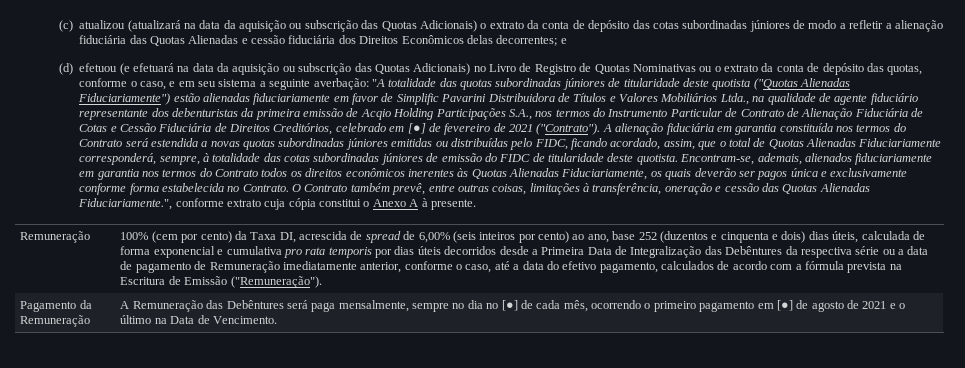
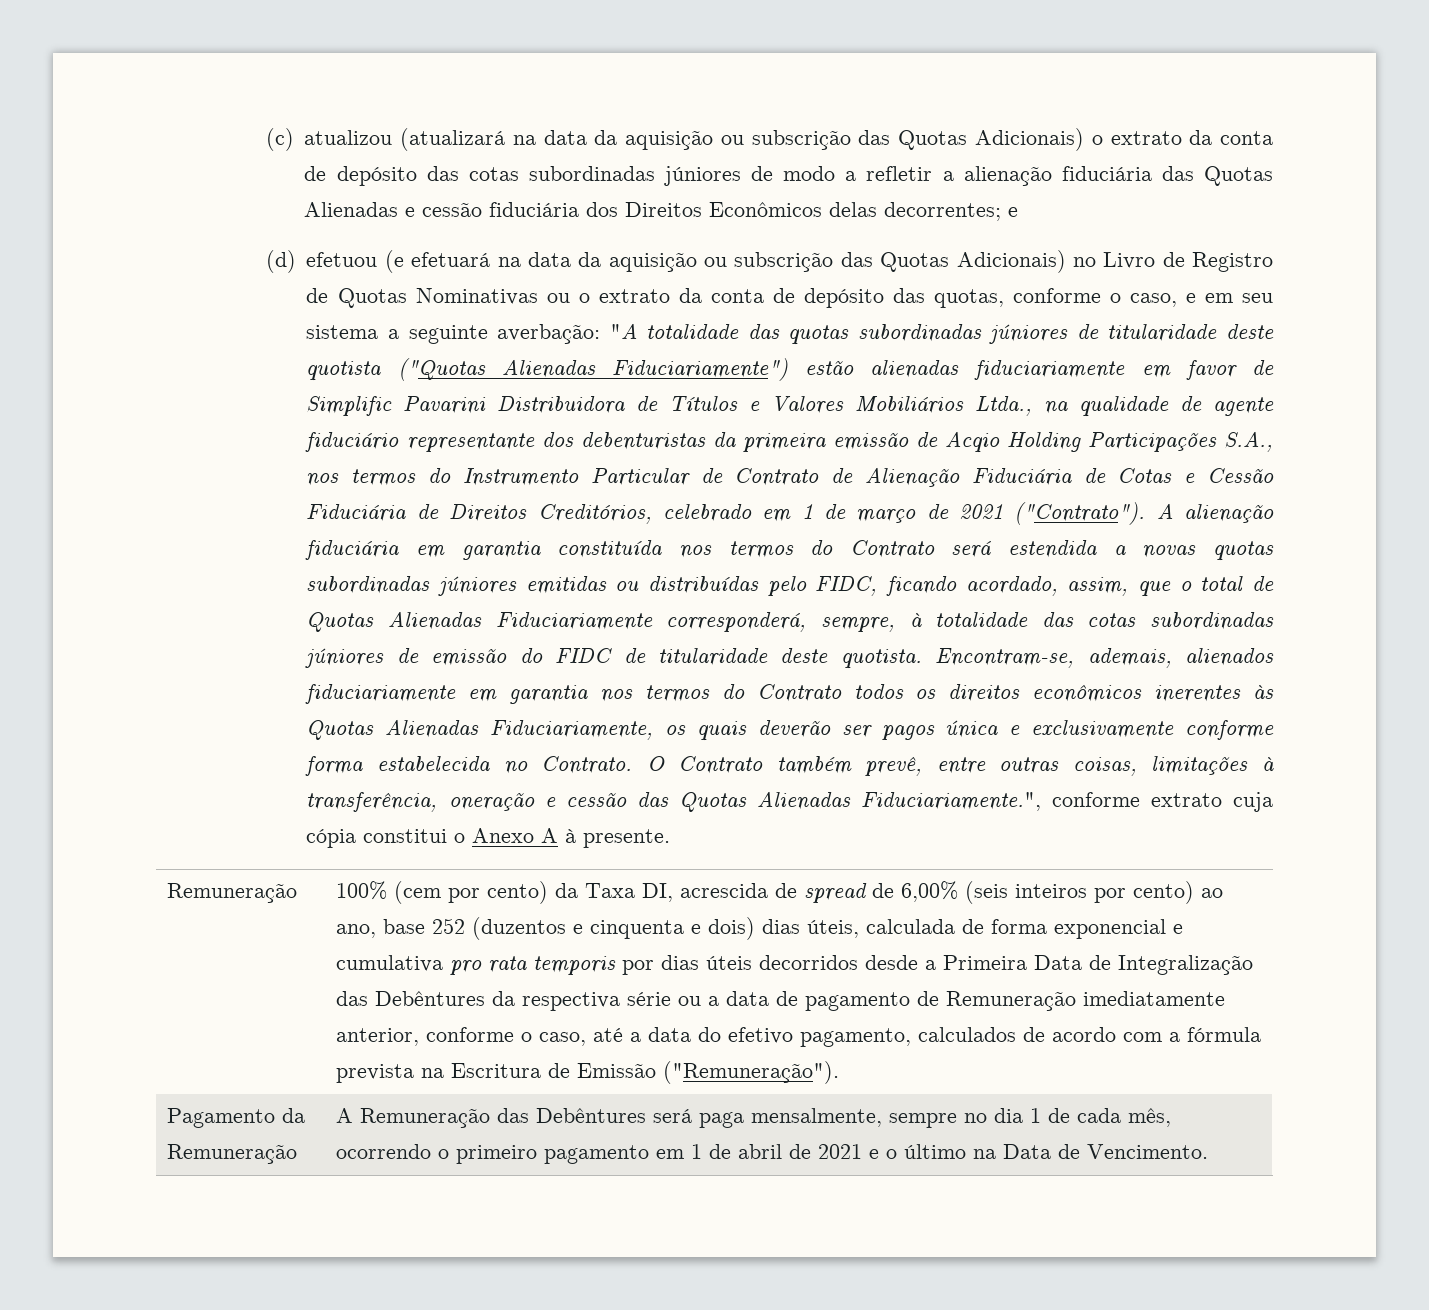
- "A totalidade das quotas subordinadas júniores de titularidade deste quotista ("Quotas Alienadas Fiduciariamente") estão alienadas fiduciariamente em favor de Simplific Pavarini Distribuidora de Títulos e Valores Mobiliários Ltda., na qualidade de agente fiduciário representante dos debenturistas da primeira emissão de Acqio Holding Participações S.A., nos termos do Instrumento Particular de Contrato de Alienação Fiduciária de Cotas e Cessão Fiduciária de Direitos Creditórios, celebrado em [●] de fevereiro de 2021 ("Contrato").
+ "A totalidade das quotas subordinadas júniores de titularidade deste quotista ("Quotas Alienadas Fiduciariamente") estão alienadas fiduciariamente em favor de Simplific Pavarini Distribuidora de Títulos e Valores Mobiliários Ltda., na qualidade de agente fiduciário representante dos debenturistas da primeira emissão de Acqio Holding Participações S.A., nos termos do Instrumento Particular de Contrato de Alienação Fiduciária de Cotas e Cessão Fiduciária de Direitos Creditórios, celebrado em 1 de março de 2021 ("Contrato").
- Pagamento da Remuneração | A Remuneração das Debêntures será paga mensalmente, sempre no dia no [●] de cada mês, ocorrendo o primeiro pagamento em [●] de agosto de 2021 e o último na Data de Vencimento.
+ Pagamento da Remuneração | A Remuneração das Debêntures será paga mensalmente, sempre no dia 1 de cada mês, ocorrendo o primeiro pagamento em 1 de abril de 2021 e o último na Data de Vencimento.

